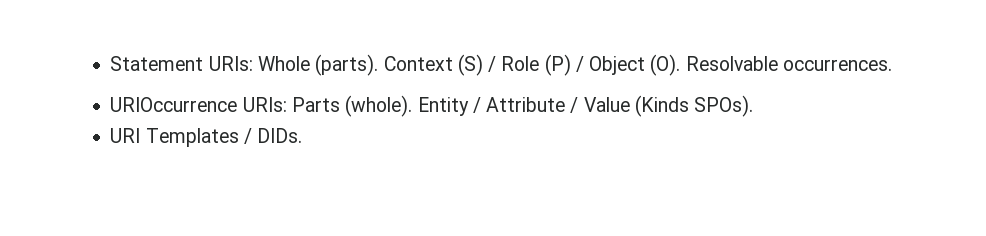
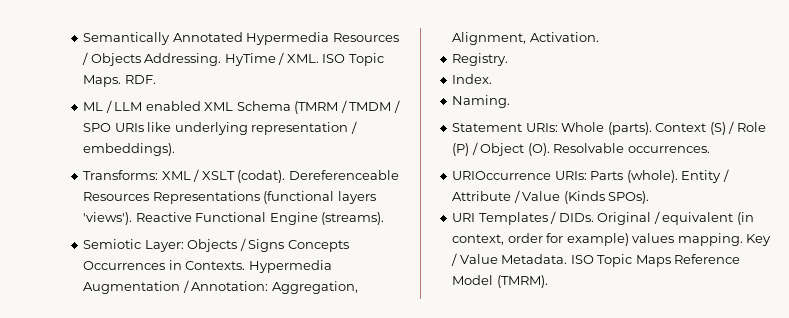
+ Semantically Annotated Hypermedia Resources / Objects Addressing. HyTime / XML. ISO Topic Maps. RDF.
+ ML / LLM enabled XML Schema (TMRM / TMDM / SPO URIs like underlying representation / embeddings).
+ Transforms: XML / XSLT (codat). Dereferenceable Resources Representations (functional layers 'views'). Reactive Functional Engine (streams).
+ Semiotic Layer: Objects / Signs Concepts Occurrences in Contexts. Hypermedia Augmentation / Annotation: Aggregation, Alignment, Activation.
+ Registry.
+ Index.
+ Naming.
+ Original / equivalent (in context, order for example) values mapping. Key / Value Metadata. ISO Topic Maps Reference Model (TMRM).

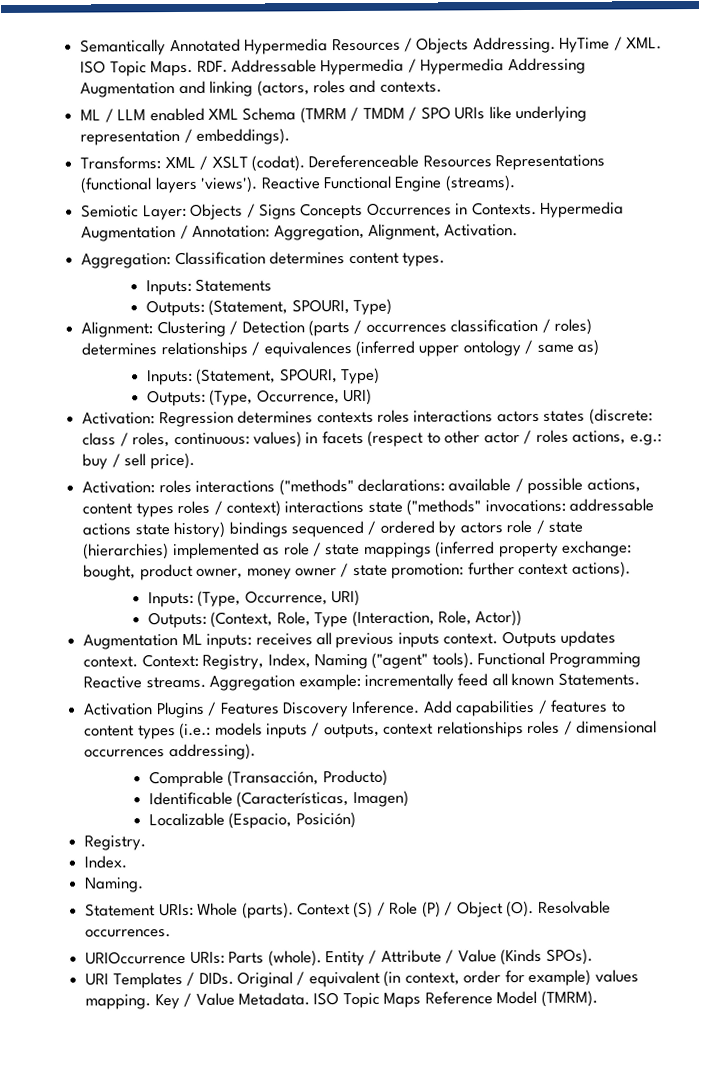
- RDF.
+ RDF. Addressable Hypermedia / Hypermedia Addressing Augmentation and linking (actors, roles and contexts.
+ Aggregation: Classification determines content types.
+ Inputs: Statements
+ Outputs: (Statement, SPOURI, Type)
+ Alignment: Clustering / Detection (parts / occurrences classification / roles) determines relationships / equivalences (inferred upper ontology / same as)
+ Inputs: (Statement, SPOURI, Type)
+ Outputs: (Type, Occurrence, URI)
+ Activation: Regression determines contexts roles interactions actors states (discrete: class / roles, continuous: values) in facets (respect to other actor / roles actions, e.g.: buy / sell price).
+ Activation: roles interactions ("methods" declarations: available / possible actions, content types roles / context) interactions state ("methods" invocations: addressable actions state history) bindings sequenced / ordered by actors role / state (hierarchies) implemented as role / state mappings (inferred property exchange: bought, product owner, money owner / state promotion: further context actions).
+ Inputs: (Type, Occurrence, URI)
+ Outputs: (Context, Role, Type (Interaction, Role, Actor))
+ Augmentation ML inputs: receives all previous inputs context. Outputs updates context. Context: Registry, Index, Naming ("agent" tools). Functional Programming Reactive streams. Aggregation example: incrementally feed all known Statements.
+ Activation Plugins / Features Discovery Inference. Add capabilities / features to content types (i.e.: models inputs / outputs, context relationships roles / dimensional occurrences addressing).
+ Comprable (Transacción, Producto)
+ Identificable (Características, Imagen)
+ Localizable (Espacio, Posición)

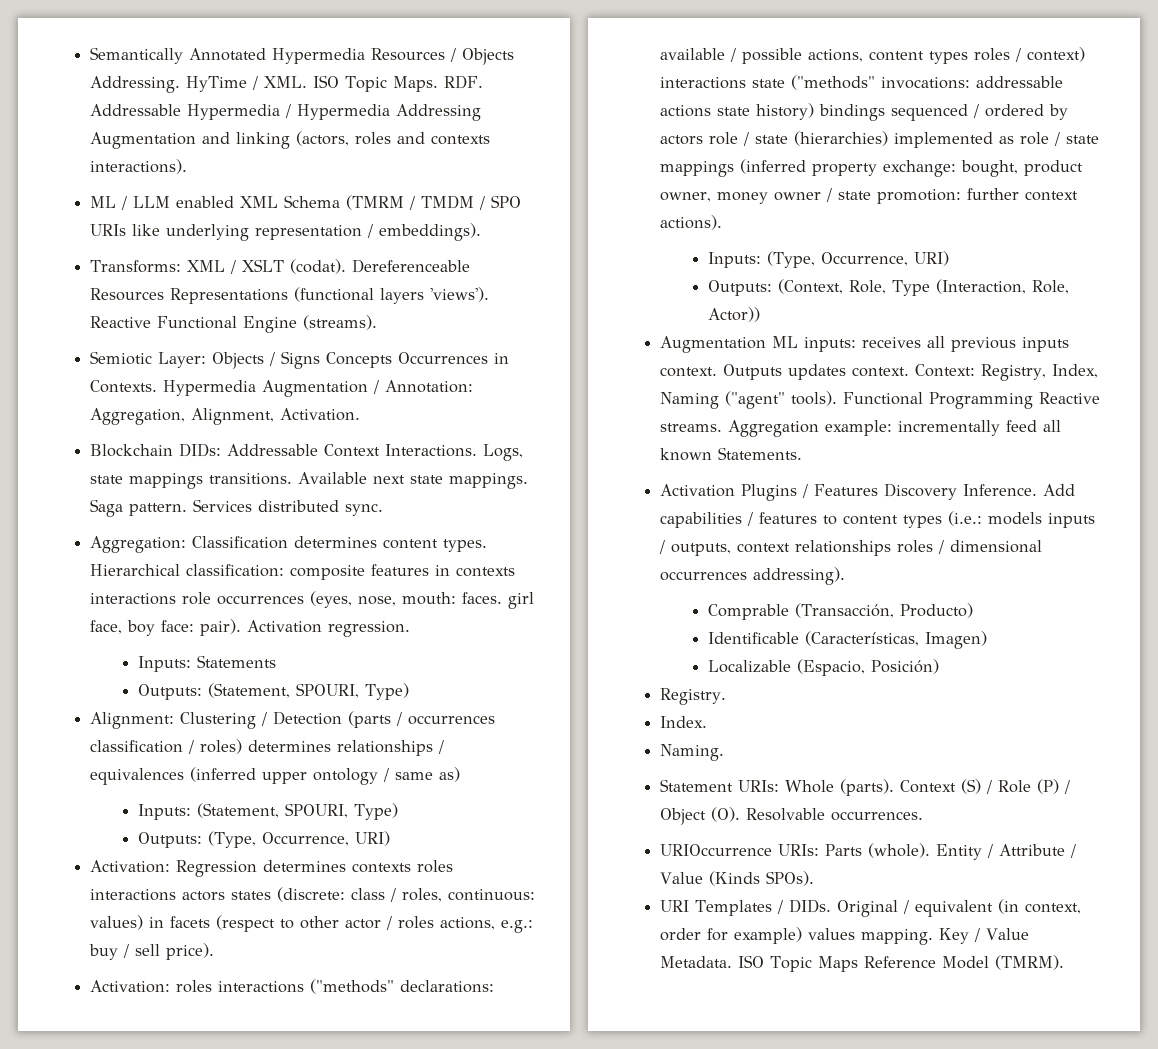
- RDF. Addressable Hypermedia / Hypermedia Addressing Augmentation and linking (actors, roles and contexts.
+ RDF. Addressable Hypermedia / Hypermedia Addressing Augmentation and linking (actors, roles and contexts interactions).
+ Blockchain DIDs: Addressable Context Interactions. Logs, state mappings transitions. Available next state mappings. Saga pattern. Services distributed sync.
+ Hierarchical classification: composite features in contexts interactions role occurrences (eyes, nose, mouth: faces. girl face, boy face: pair). Activation regression.

